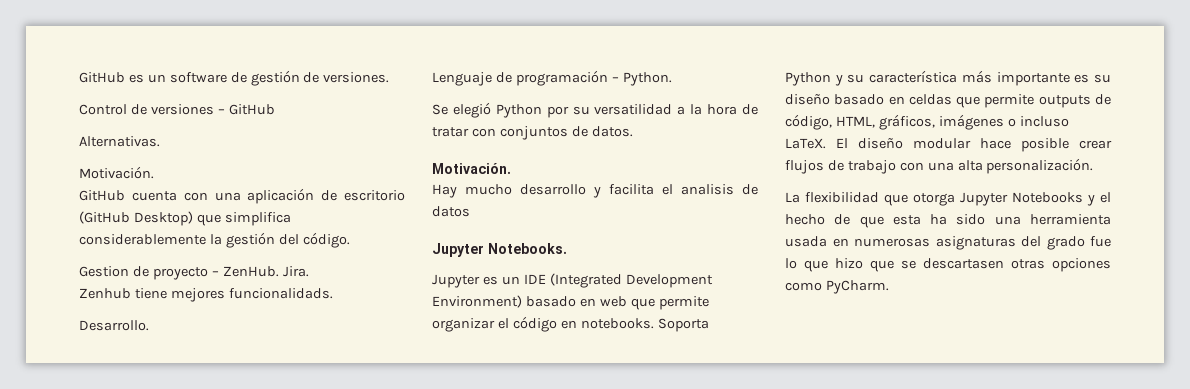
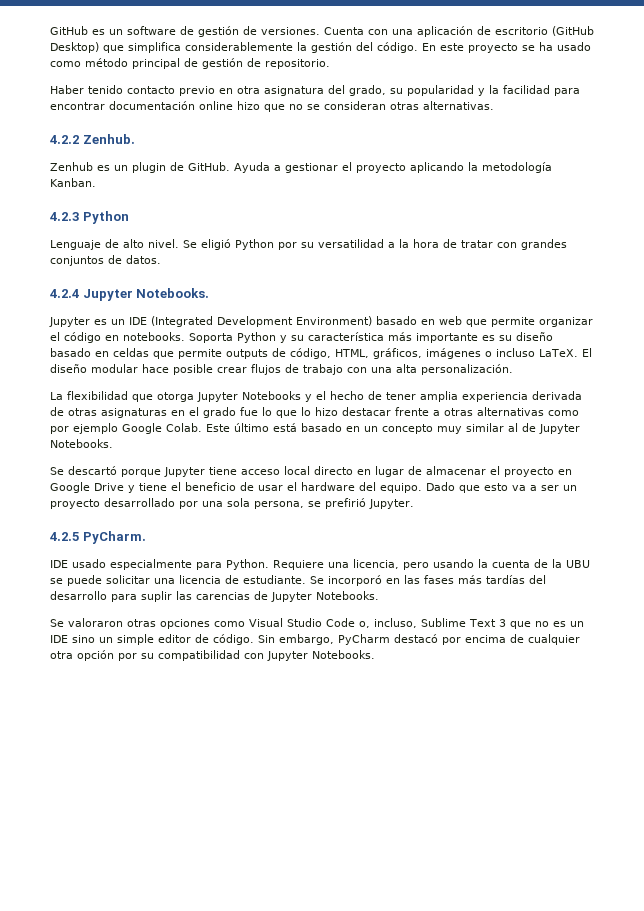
- GitHub es un software de gestión de versiones.
- Control de versiones – GitHub
- Alternativas.
- Motivación.
- GitHub cuenta con una aplicación de escritorio (GitHub Desktop) que simplifica considerablemente la gestión del código.
- Gestion de proyecto – ZenHub. Jira.
- Zenhub tiene mejores funcionalidads.
- Desarrollo.
- Lenguaje de programación – Python.
- Se elegió Python por su versatilidad a la hora de tratar con conjuntos de datos.
- Motivación.
- Hay mucho desarrollo y facilita el analisis de datos
- Jupyter Notebooks.
+ GitHub es un software de gestión de versiones. Cuenta con una aplicación de escritorio (GitHub Desktop) que simplifica considerablemente la gestión del código. En este proyecto se ha usado como método principal de gestión de repositorio.
+ Haber tenido contacto previo en otra asignatura del grado, su popularidad y la facilidad para encontrar documentación online hizo que no se consideran otras alternativas.
+ 4.2.2 Zenhub.
+ Zenhub es un plugin de GitHub. Ayuda a gestionar el proyecto aplicando la metodología Kanban.
+ 4.2.3 Python
+ Lenguaje de alto nivel. Se eligió Python por su versatilidad a la hora de tratar con grandes conjuntos de datos.
+ 4.2.4 Jupyter Notebooks.
- La flexibilidad que otorga Jupyter Notebooks y el hecho de que esta ha sido una herramienta usada en numerosas asignaturas del grado fue lo que hizo que se descartasen otras opciones como PyCharm.
+ La flexibilidad que otorga Jupyter Notebooks y el hecho de tener amplia experiencia derivada de otras asignaturas en el grado fue lo que lo hizo destacar frente a otras alternativas como por ejemplo Google Colab. Este último está basado en un concepto muy similar al de Jupyter Notebooks.
+ Se descartó porque Jupyter tiene acceso local directo en lugar de almacenar el proyecto en Google Drive y tiene el beneficio de usar el hardware del equipo. Dado que esto va a ser un proyecto desarrollado por una sola persona, se prefirió Jupyter.
+ 4.2.5 PyCharm.
+ IDE usado especialmente para Python. Requiere una licencia, pero usando la cuenta de la UBU se puede solicitar una licencia de estudiante. Se incorporó en las fases más tardías del desarrollo para suplir las carencias de Jupyter Notebooks.
+ Se valoraron otras opciones como Visual Studio Code o, incluso, Sublime Text 3 que no es un IDE sino un simple editor de código. Sin embargo, PyCharm destacó por encima de cualquier otra opción por su compatibilidad con Jupyter Notebooks.

